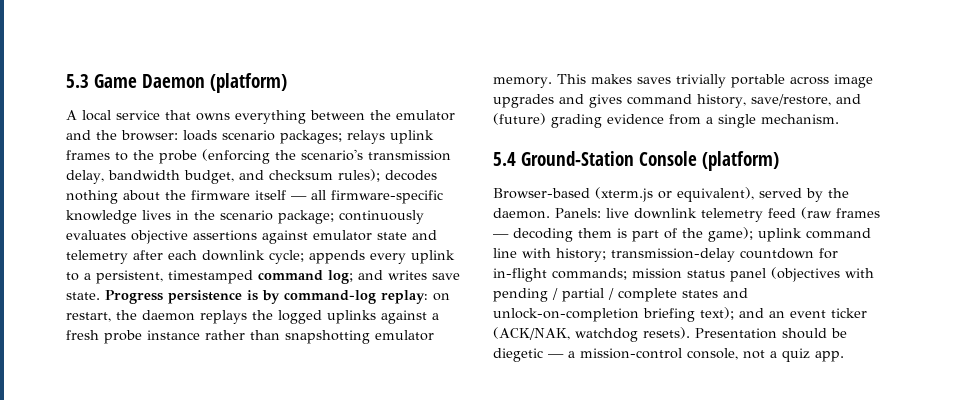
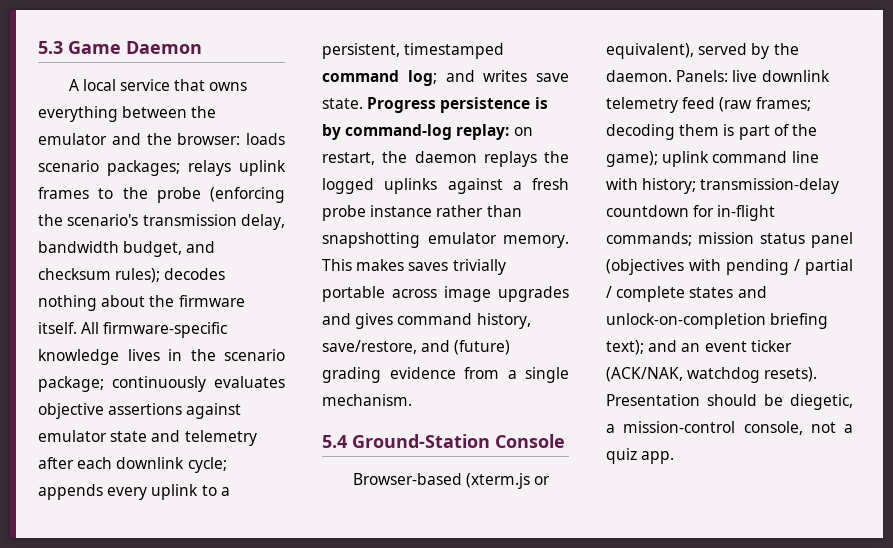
- 5.3 Game Daemon (platform)
+ 5.3 Game Daemon
- decodes nothing about the firmware itself — all firmware-specific knowledge lives in the scenario package;
+ decodes nothing about the firmware itself. All firmware-specific knowledge lives in the scenario package;
- 5.4 Ground-Station Console (platform)
+ 5.4 Ground-Station Console
- Panels: live downlink telemetry feed (raw frames — decoding them is part of the game); uplink command line with history; transmission-delay countdown for in-flight commands; mission status panel (objectives with pending / partial / complete states and unlock-on-completion briefing text); and an event ticker (ACK/NAK, watchdog resets).
+ Panels: live downlink telemetry feed (raw frames; decoding them is part of the game); uplink command line with history; transmission-delay countdown for in-flight commands; mission status panel (objectives with pending / partial / complete states and unlock-on-completion briefing text); and an event ticker (ACK/NAK, watchdog resets).
- Presentation should be diegetic — a mission-control console, not a quiz app.
+ Presentation should be diegetic, a mission-control console, not a quiz app.

